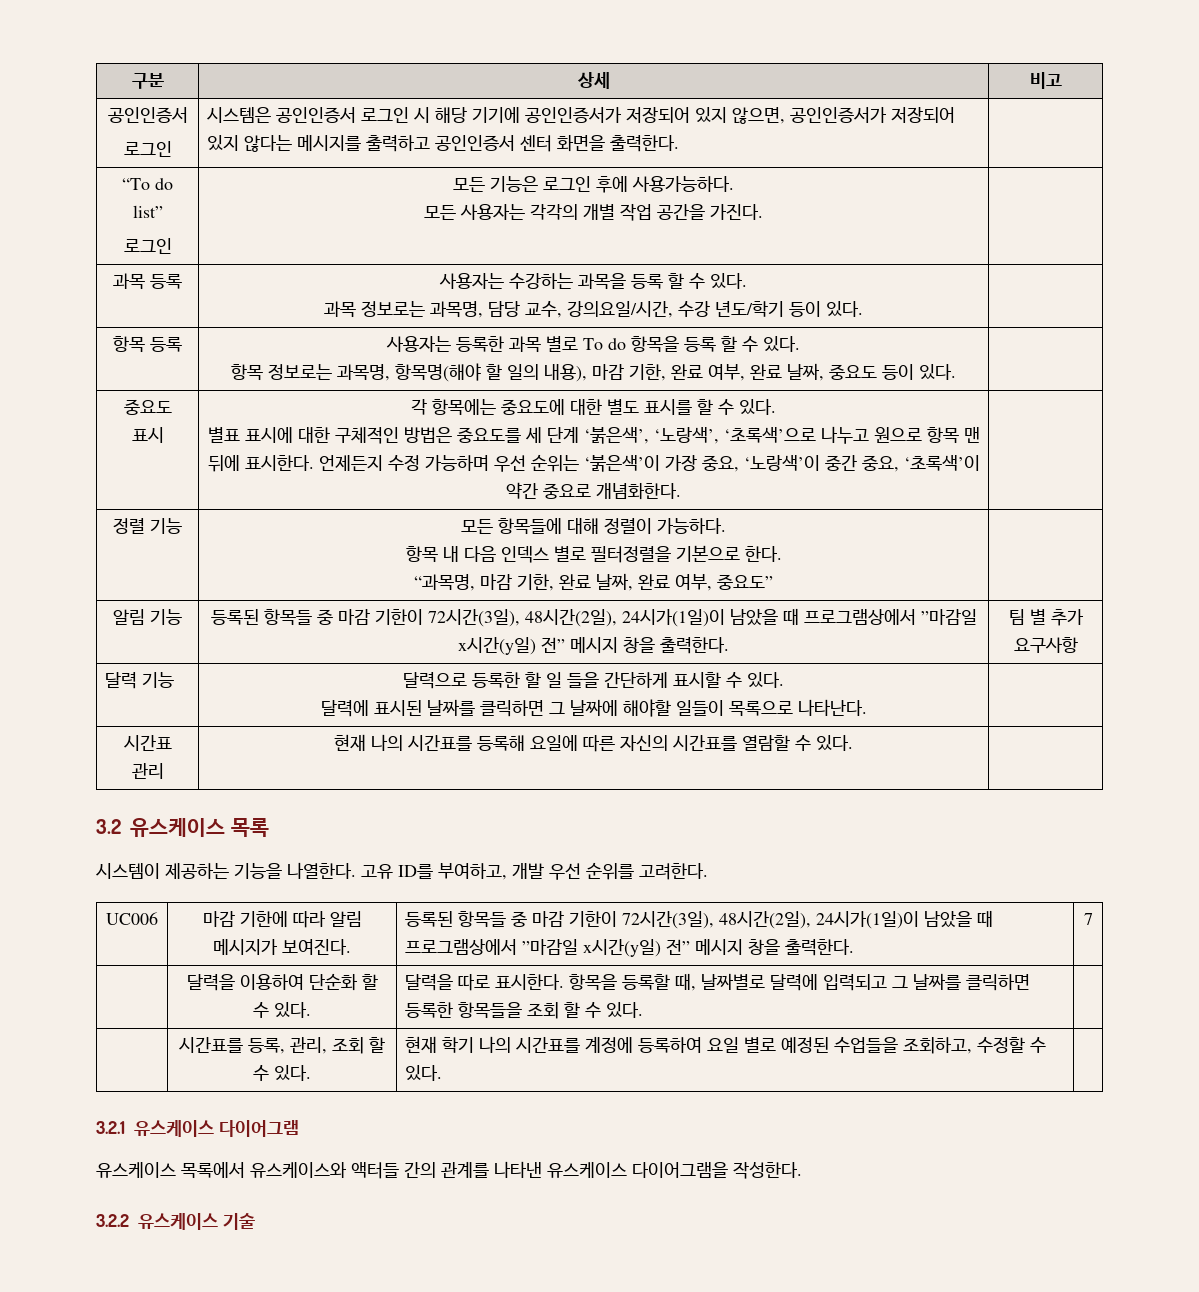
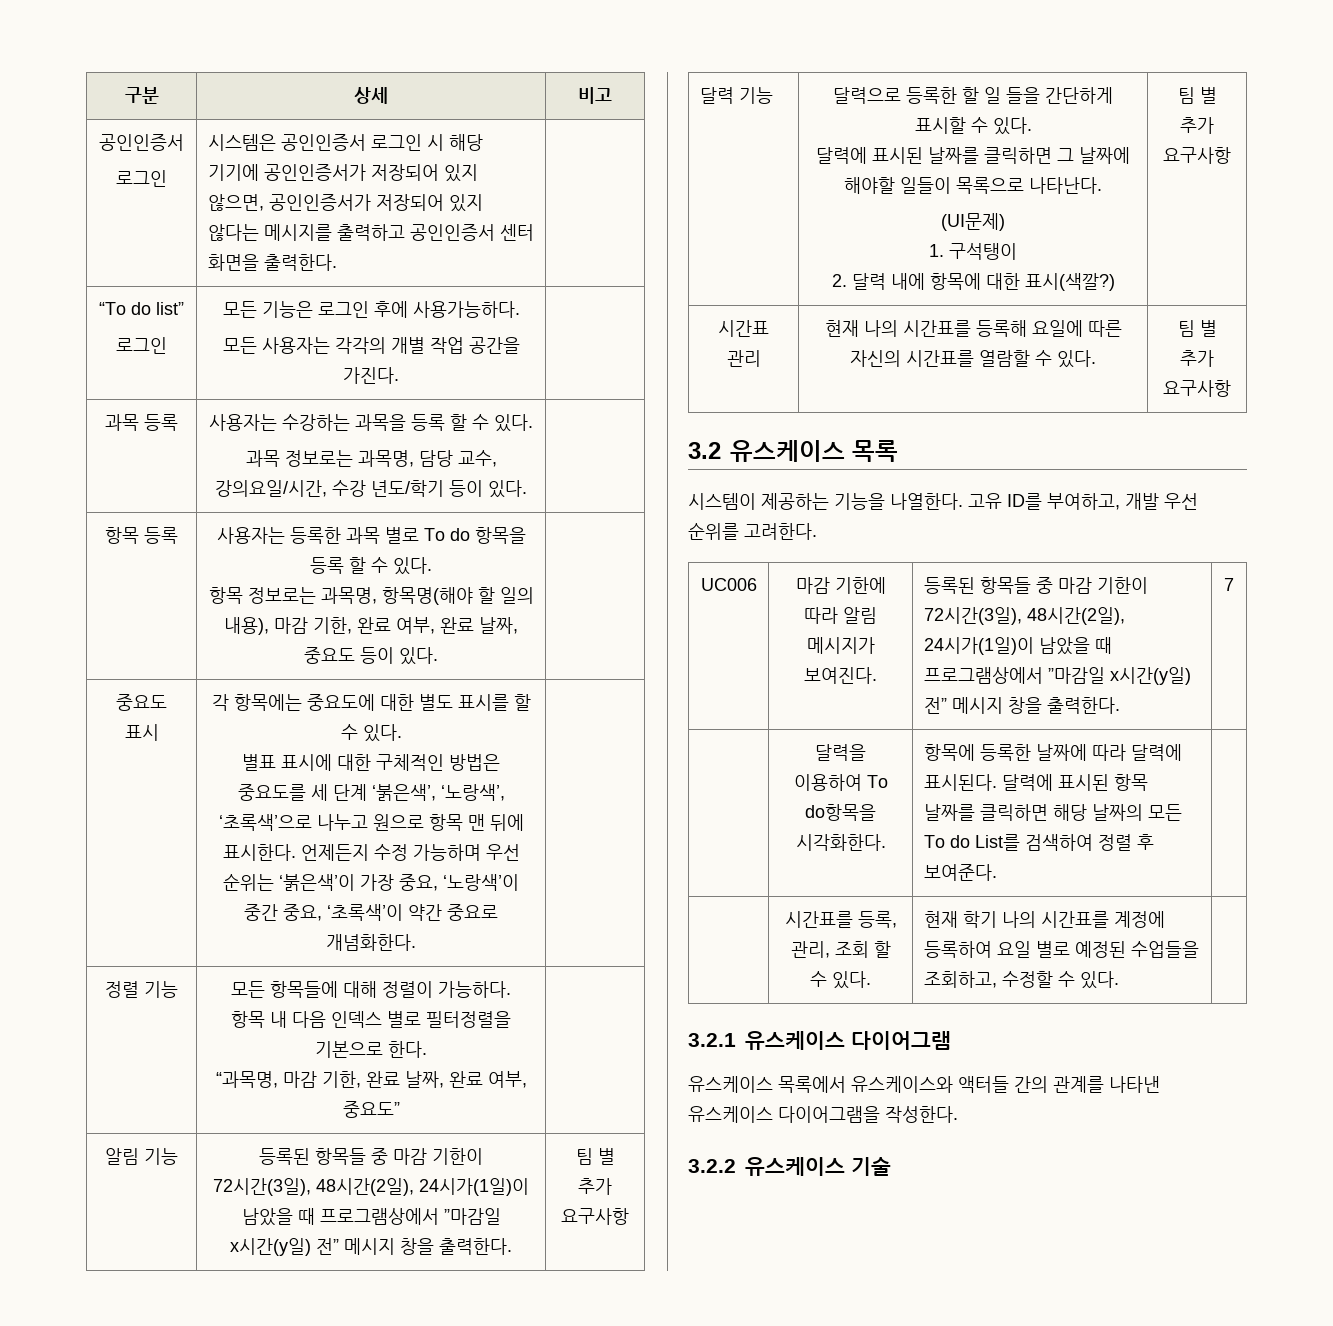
  달력 기능 | 달력으로 등록한 할 일 들을 간단하게 표시할 수 있다.
- 달력에 표시된 날짜를 클릭하면 그 날짜에 해야할 일들이 목록으로 나타난다. |
+ 달력에 표시된 날짜를 클릭하면 그 날짜에 해야할 일들이 목록으로 나타난다.
+ (UI문제)
+ 1. 구석탱이
+ 2. 달력 내에 항목에 대한 표시(색깔?) | 팀 별 추가 요구사항
- 시간표 관리 | 현재 나의 시간표를 등록해 요일에 따른 자신의 시간표를 열람할 수 있다. |
+ 시간표 관리 | 현재 나의 시간표를 등록해 요일에 따른 자신의 시간표를 열람할 수 있다. | 팀 별 추가 요구사항
- | 달력을 이용하여 단순화 할 수 있다. | 달력을 따로 표시한다. 항목을 등록할 때, 날짜별로 달력에 입력되고 그 날짜를 클릭하면 등록한 항목들을 조회 할 수 있다. |
+ | 달력을 이용하여 To do항목을 시각화한다. | 항목에 등록한 날짜에 따라 달력에 표시된다. 달력에 표시된 항목 날짜를 클릭하면 해당 날짜의 모든 To do List를 검색하여 정렬 후 보여준다. |

